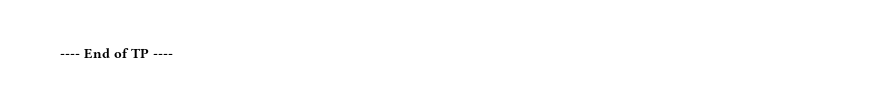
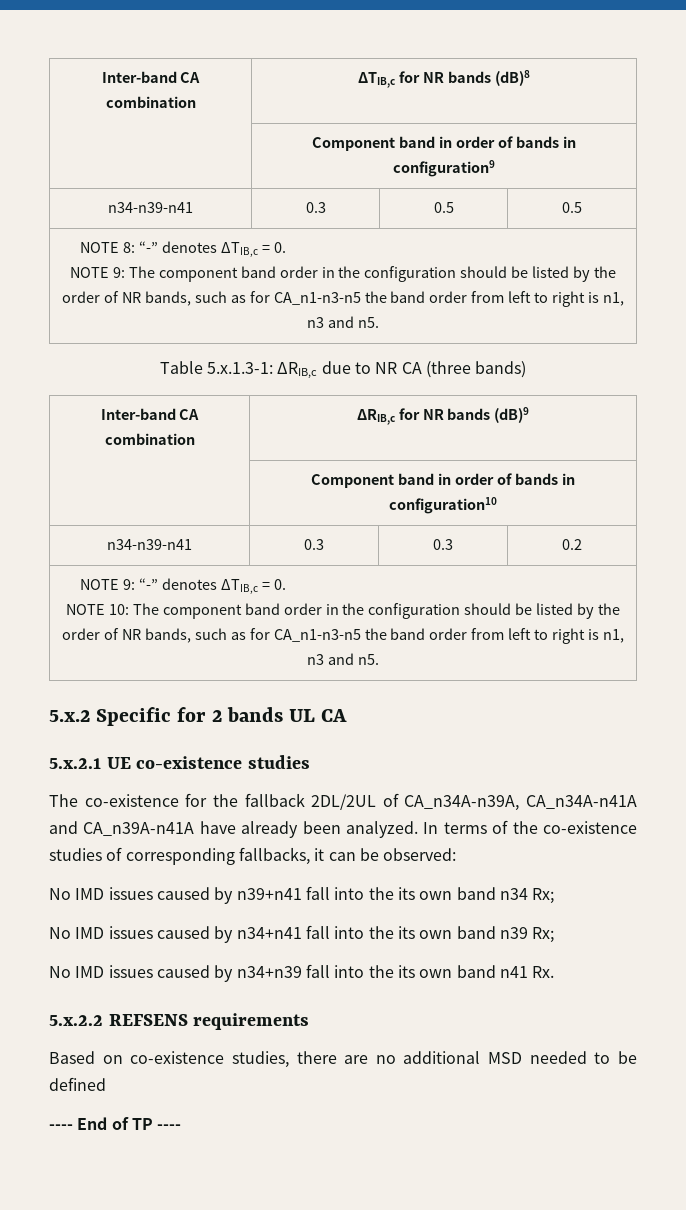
+ Inter-band CA combination | ΔTIB,c for NR bands (dB)8
+ | Component band in order of bands in configuration9
+ n34-n39-n41 | 0.3 | 0.5 | 0.5
+ NOTE 8: “-” denotes ΔTIB,c = 0.
+ NOTE 9: The component band order in the configuration should be listed by the order of NR bands, such as for CA_n1-n3-n5 the band order from left to right is n1, n3 and n5.
+ Table 5.x.1.3-1: ΔRIB,c due to NR CA (three bands)
+ Inter-band CA combination | ΔRIB,c for NR bands (dB)9
+ | Component band in order of bands in configuration10
+ n34-n39-n41 | 0.3 | 0.3 | 0.2
+ NOTE 9: “-” denotes ΔTIB,c = 0.
+ NOTE 10: The component band order in the configuration should be listed by the order of NR bands, such as for CA_n1-n3-n5 the band order from left to right is n1, n3 and n5.
+ 5.x.2 Specific for 2 bands UL CA
+ 5.x.2.1 UE co-existence studies
+ The co-existence for the fallback 2DL/2UL of CA_n34A-n39A, CA_n34A-n41A and CA_n39A-n41A have already been analyzed. In terms of the co-existence studies of corresponding fallbacks, it can be observed:
+ No IMD issues caused by n39+n41 fall into the its own band n34 Rx;
+ No IMD issues caused by n34+n41 fall into the its own band n39 Rx;
+ No IMD issues caused by n34+n39 fall into the its own band n41 Rx.
+ 5.x.2.2 REFSENS requirements
+ Based on co-existence studies, there are no additional MSD needed to be defined

